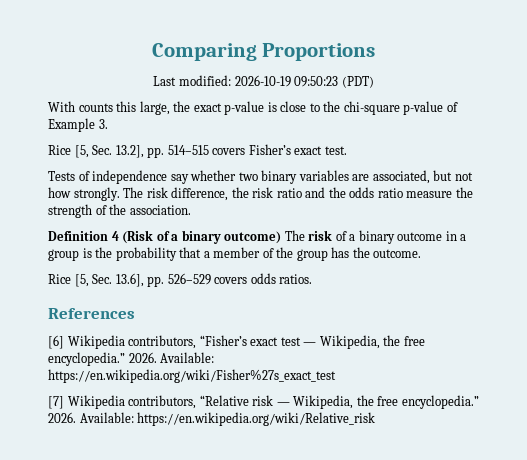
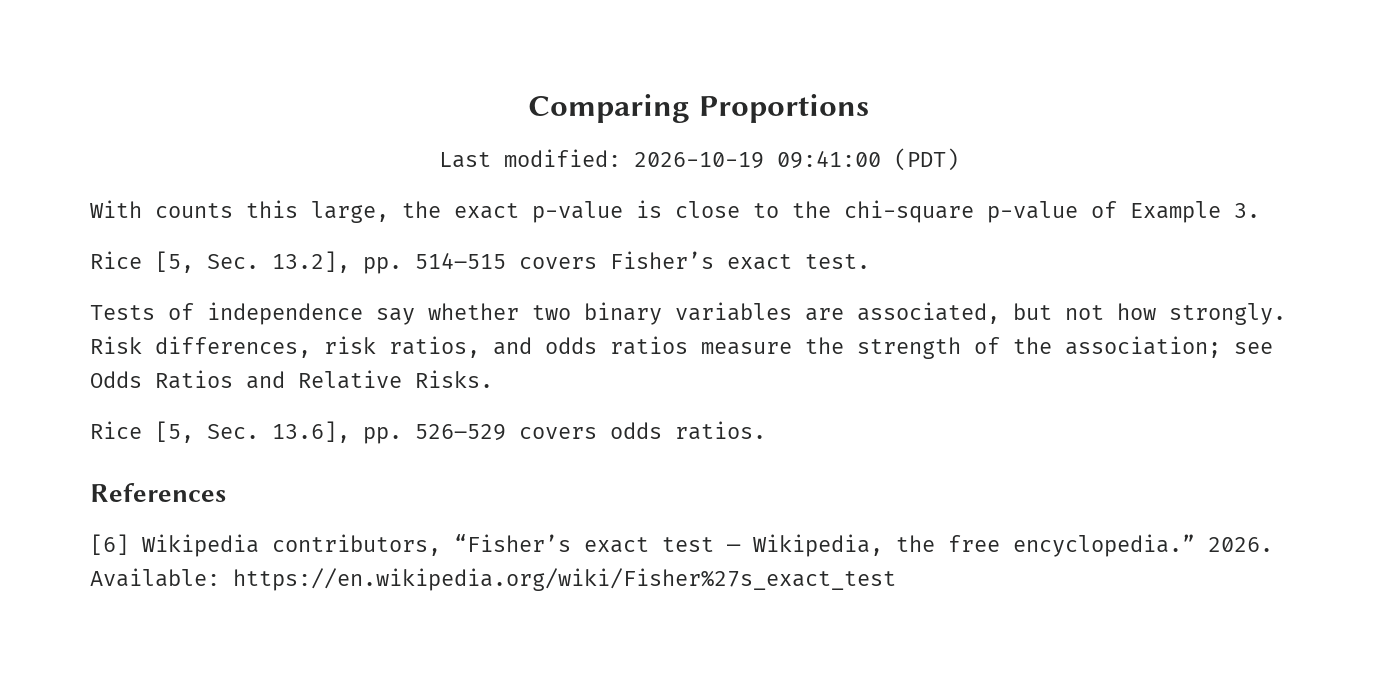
- Last modified: 2026-10-19 09:50:23 (PDT)
+ Last modified: 2026-10-19 09:41:00 (PDT)
- The risk difference, the risk ratio and the odds ratio measure the strength of the association.
- Definition 4 (Risk of a binary outcome) The risk of a binary outcome in a group is the probability that a member of the group has the outcome.
+ Risk differences, risk ratios, and odds ratios measure the strength of the association; see Odds Ratios and Relative Risks.
- [7] Wikipedia contributors, “Relative risk — Wikipedia, the free encyclopedia.” 2026. Available: https://en.wikipedia.org/wiki/Relative_risk

